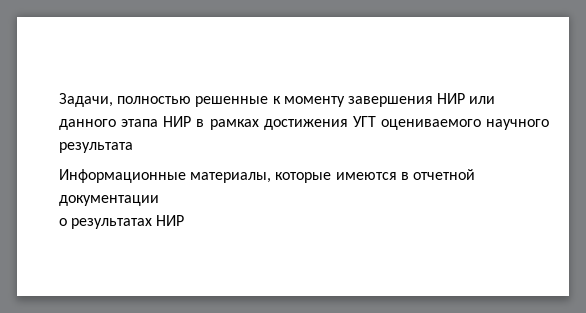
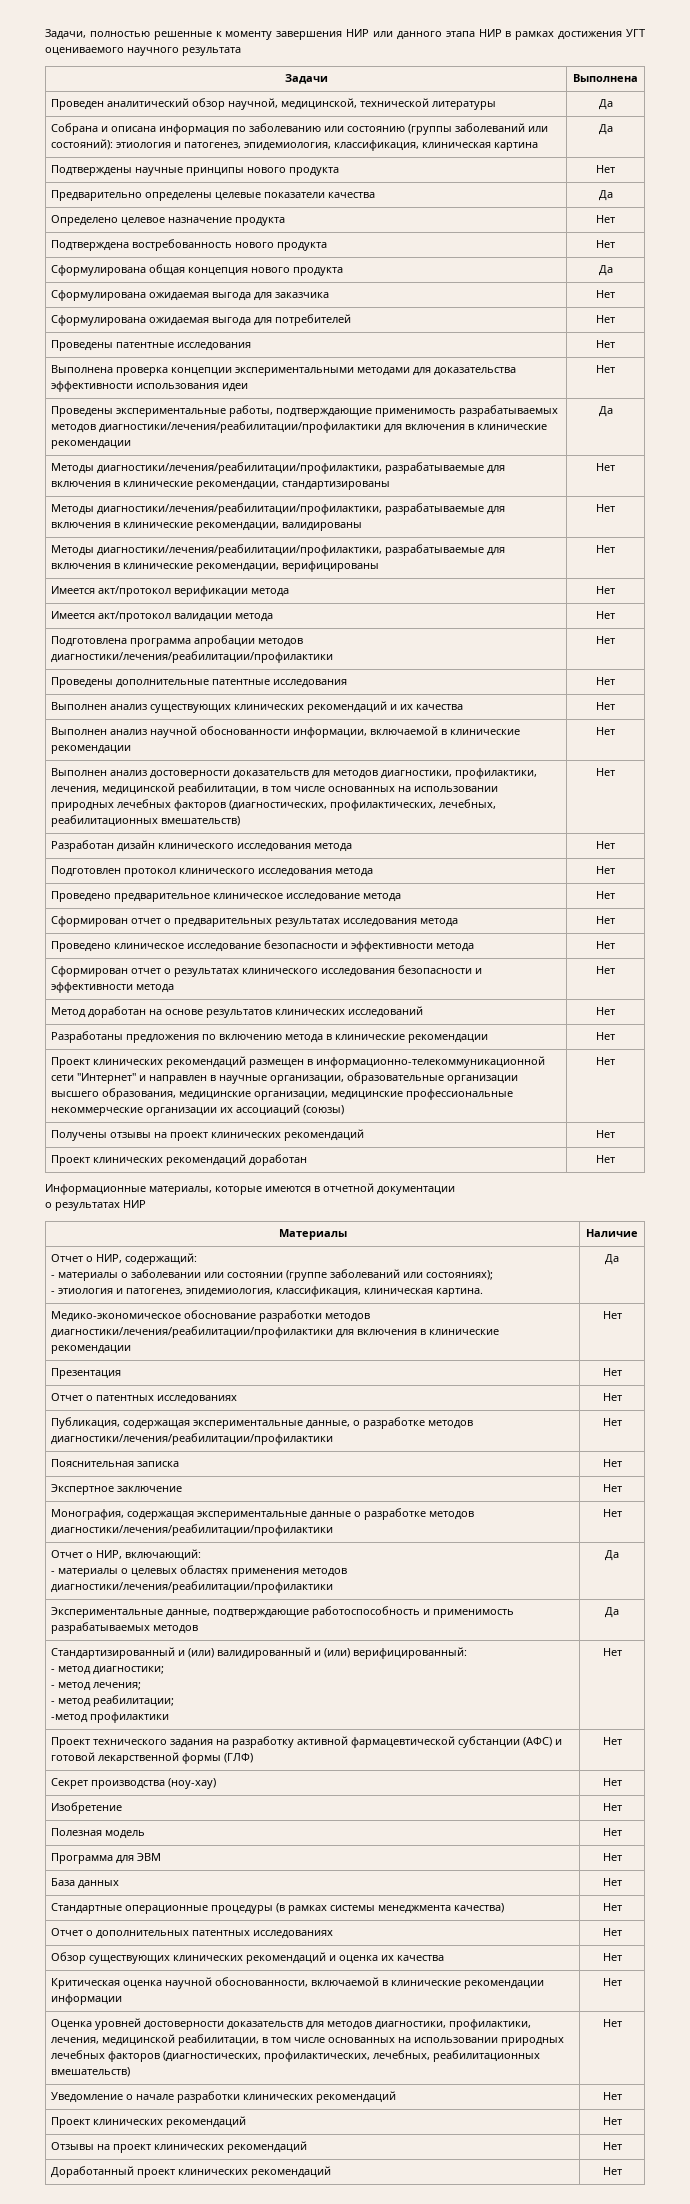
+ Задачи | Выполнена
+ Проведен аналитический обзор научной, медицинской, технической литературы | Да
+ Собрана и описана информация по заболеванию или состоянию (группы заболеваний или состояний): этиология и патогенез, эпидемиология, классификация, клиническая картина | Да
+ Подтверждены научные принципы нового продукта | Нет
+ Предварительно определены целевые показатели качества | Да
+ Определено целевое назначение продукта | Нет
+ Подтверждена востребованность нового продукта | Нет
+ Сформулирована общая концепция нового продукта | Да
+ Сформулирована ожидаемая выгода для заказчика | Нет
+ Сформулирована ожидаемая выгода для потребителей | Нет
+ Проведены патентные исследования | Нет
+ Выполнена проверка концепции экспериментальными методами для доказательства эффективности использования идеи | Нет
+ Проведены экспериментальные работы, подтверждающие применимость разрабатываемых методов диагностики/лечения/реабилитации/профилактики для включения в клинические рекомендации | Да
+ Методы диагностики/лечения/реабилитации/профилактики, разрабатываемые для включения в клинические рекомендации, стандартизированы | Нет
+ Методы диагностики/лечения/реабилитации/профилактики, разрабатываемые для включения в клинические рекомендации, валидированы | Нет
+ Методы диагностики/лечения/реабилитации/профилактики, разрабатываемые для включения в клинические рекомендации, верифицированы | Нет
+ Имеется акт/протокол верификации метода | Нет
+ Имеется акт/протокол валидации метода | Нет
+ Подготовлена программа апробации методов диагностики/лечения/реабилитации/профилактики | Нет
+ Проведены дополнительные патентные исследования | Нет
+ Выполнен анализ существующих клинических рекомендаций и их качества | Нет
+ Выполнен анализ научной обоснованности информации, включаемой в клинические рекомендации | Нет
+ Выполнен анализ достоверности доказательств для методов диагностики, профилактики, лечения, медицинской реабилитации, в том числе основанных на использовании природных лечебных факторов (диагностических, профилактических, лечебных, реабилитационных вмешательств) | Нет
+ Разработан дизайн клинического исследования метода | Нет
+ Подготовлен протокол клинического исследования метода | Нет
+ Проведено предварительное клиническое исследование метода | Нет
+ Сформирован отчет о предварительных результатах исследования метода | Нет
+ Проведено клиническое исследование безопасности и эффективности метода | Нет
+ Сформирован отчет о результатах клинического исследования безопасности и эффективности метода | Нет
+ Метод доработан на основе результатов клинических исследований | Нет
+ Разработаны предложения по включению метода в клинические рекомендации | Нет
+ Проект клинических рекомендаций размещен в информационно-телекоммуникационной сети "Интернет" и направлен в научные организации, образовательные организации высшего образования, медицинские организации, медицинские профессиональные некоммерческие организации их ассоциаций (союзы) | Нет
+ Получены отзывы на проект клинических рекомендаций | Нет
+ Проект клинических рекомендаций доработан | Нет
+ Материалы | Наличие
+ Отчет о НИР, содержащий:
+ - материалы о заболевании или состоянии (группе заболеваний или состояниях);
+ - этиология и патогенез, эпидемиология, классификация, клиническая картина. | Да
+ Медико-экономическое обоснование разработки методов диагностики/лечения/реабилитации/профилактики для включения в клинические рекомендации | Нет
+ Презентация | Нет
+ Отчет о патентных исследованиях | Нет
+ Публикация, содержащая экспериментальные данные, о разработке методов диагностики/лечения/реабилитации/профилактики | Нет
+ Пояснительная записка | Нет
+ Экспертное заключение | Нет
+ Монография, содержащая экспериментальные данные о разработке методов диагностики/лечения/реабилитации/профилактики | Нет
+ Отчет о НИР, включающий:
+ - материалы о целевых областях применения методов диагностики/лечения/реабилитации/профилактики | Да
+ Экспериментальные данные, подтверждающие работоспособность и применимость разрабатываемых методов | Да
+ Стандартизированный и (или) валидированный и (или) верифицированный:
+ - метод диагностики;
+ - метод лечения;
+ - метод реабилитации;
+ -метод профилактики | Нет
+ Проект технического задания на разработку активной фармацевтической субстанции (АФС) и готовой лекарственной формы (ГЛФ) | Нет
+ Секрет производства (ноу-хау) | Нет
+ Изобретение | Нет
+ Полезная модель | Нет
+ Программа для ЭВМ | Нет
+ База данных | Нет
+ Стандартные операционные процедуры (в рамках системы менеджмента качества) | Нет
+ Отчет о дополнительных патентных исследованиях | Нет
+ Обзор существующих клинических рекомендаций и оценка их качества | Нет
+ Критическая оценка научной обоснованности, включаемой в клинические рекомендации информации | Нет
+ Оценка уровней достоверности доказательств для методов диагностики, профилактики, лечения, медицинской реабилитации, в том числе основанных на использовании природных лечебных факторов (диагностических, профилактических, лечебных, реабилитационных вмешательств) | Нет
+ Уведомление о начале разработки клинических рекомендаций | Нет
+ Проект клинических рекомендаций | Нет
+ Отзывы на проект клинических рекомендаций | Нет
+ Доработанный проект клинических рекомендаций | Нет

